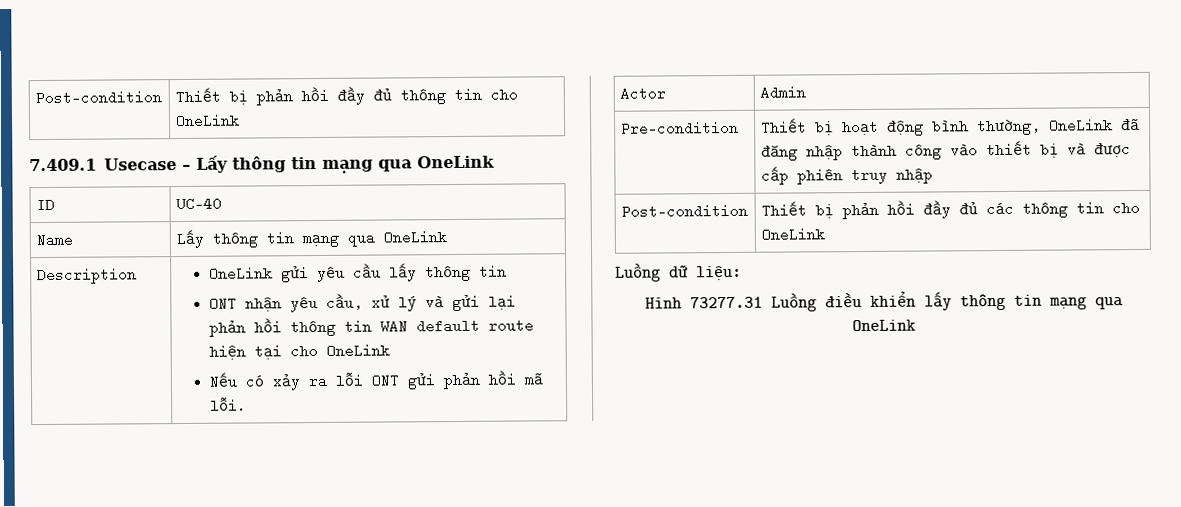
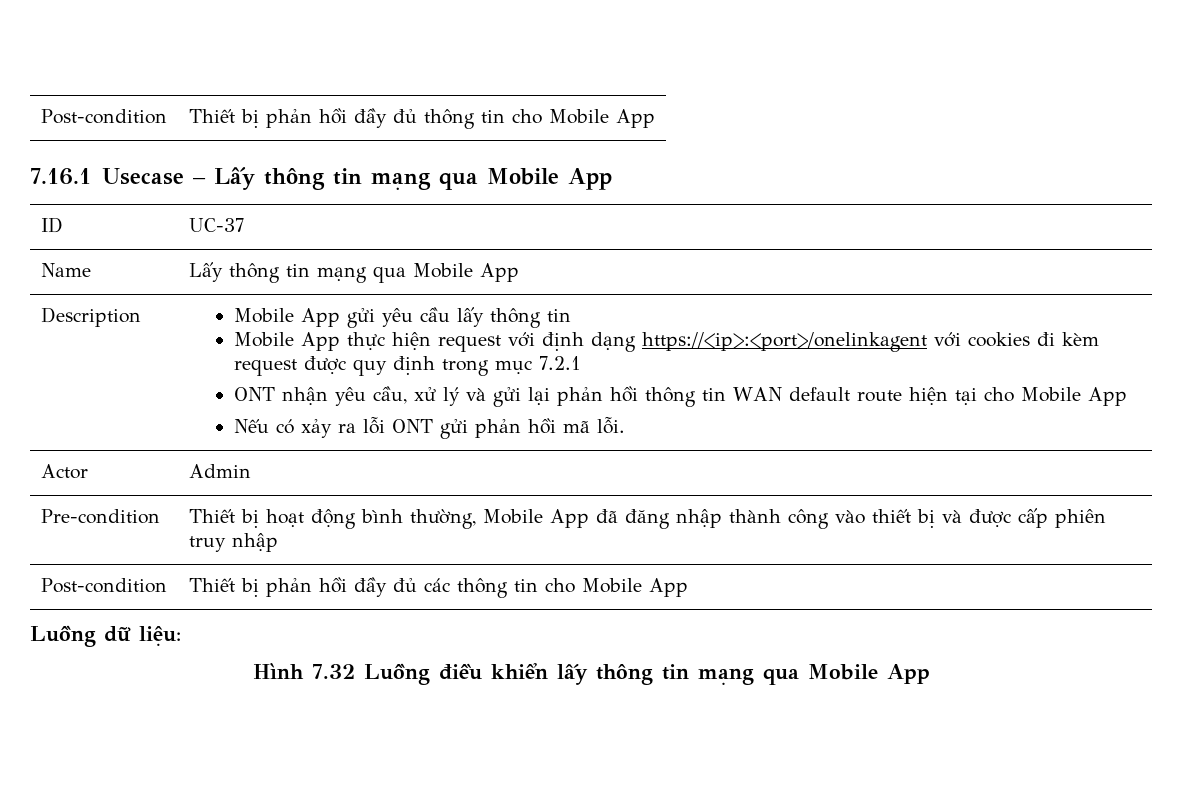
- Post-condition | Thiết bị phản hồi đầy đủ thông tin cho OneLink
- 7.409.1 Usecase – Lấy thông tin mạng qua OneLink
+ Post-condition | Thiết bị phản hồi đầy đủ thông tin cho Mobile App
+ 7.16.1 Usecase – Lấy thông tin mạng qua Mobile App
- ID | UC-40
+ ID | UC-37
- Name | Lấy thông tin mạng qua OneLink
+ Name | Lấy thông tin mạng qua Mobile App
- OneLink gửi yêu cầu lấy thông tin
+ Mobile App gửi yêu cầu lấy thông tin
+ Mobile App thực hiện request với định dạng https://<ip>:<port>/onelinkagent với cookies đi kèm request được quy định trong mục 7.2.1
- ONT nhận yêu cầu, xử lý và gửi lại phản hồi thông tin WAN default route hiện tại cho OneLink
+ ONT nhận yêu cầu, xử lý và gửi lại phản hồi thông tin WAN default route hiện tại cho Mobile App
- Pre-condition | Thiết bị hoạt động bình thường, OneLink đã đăng nhập thành công vào thiết bị và được cấp phiên truy nhập
+ Pre-condition | Thiết bị hoạt động bình thường, Mobile App đã đăng nhập thành công vào thiết bị và được cấp phiên truy nhập
- Post-condition | Thiết bị phản hồi đầy đủ các thông tin cho OneLink
+ Post-condition | Thiết bị phản hồi đầy đủ các thông tin cho Mobile App
- Hình 73277.31 Luồng điều khiển lấy thông tin mạng qua OneLink
+ Hình 7.32 Luồng điều khiển lấy thông tin mạng qua Mobile App

